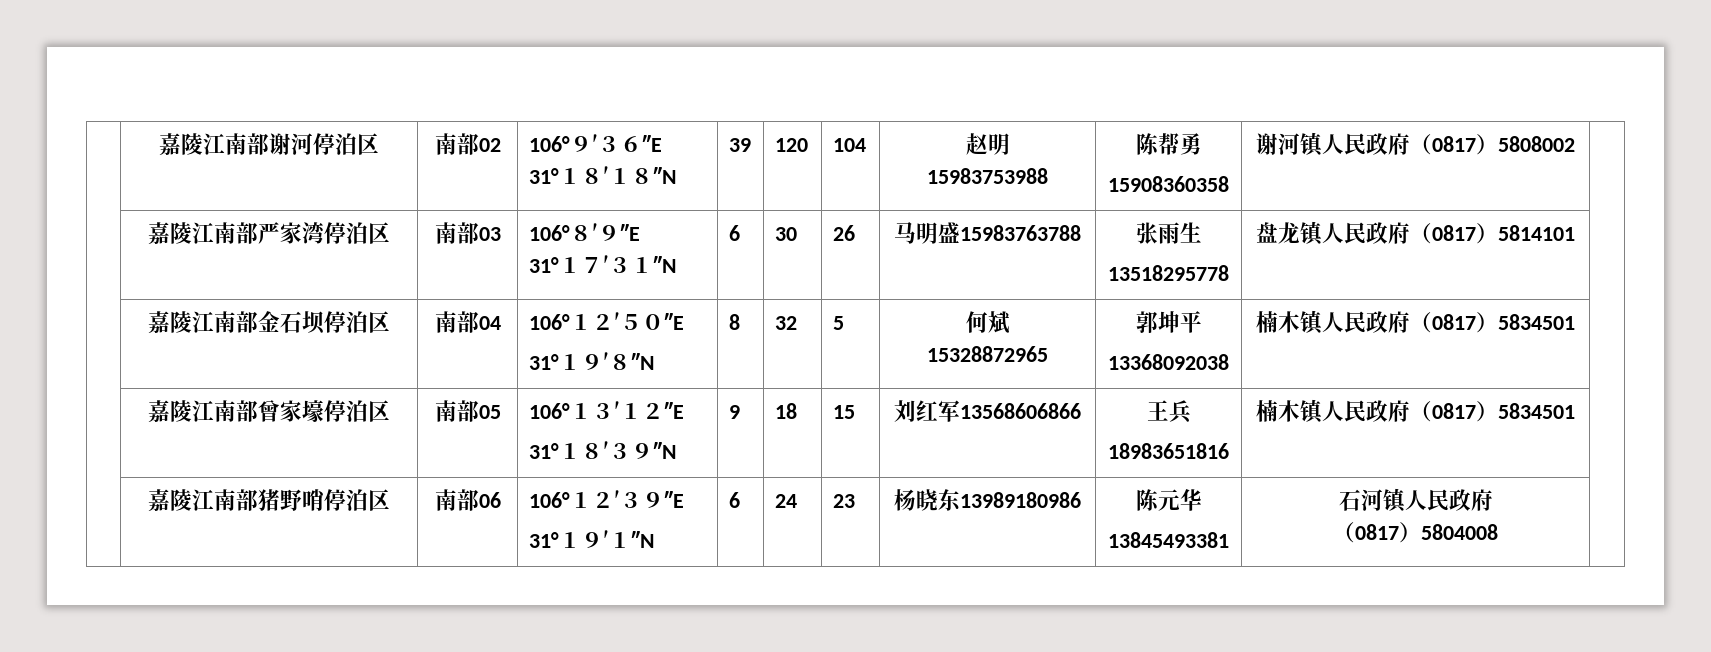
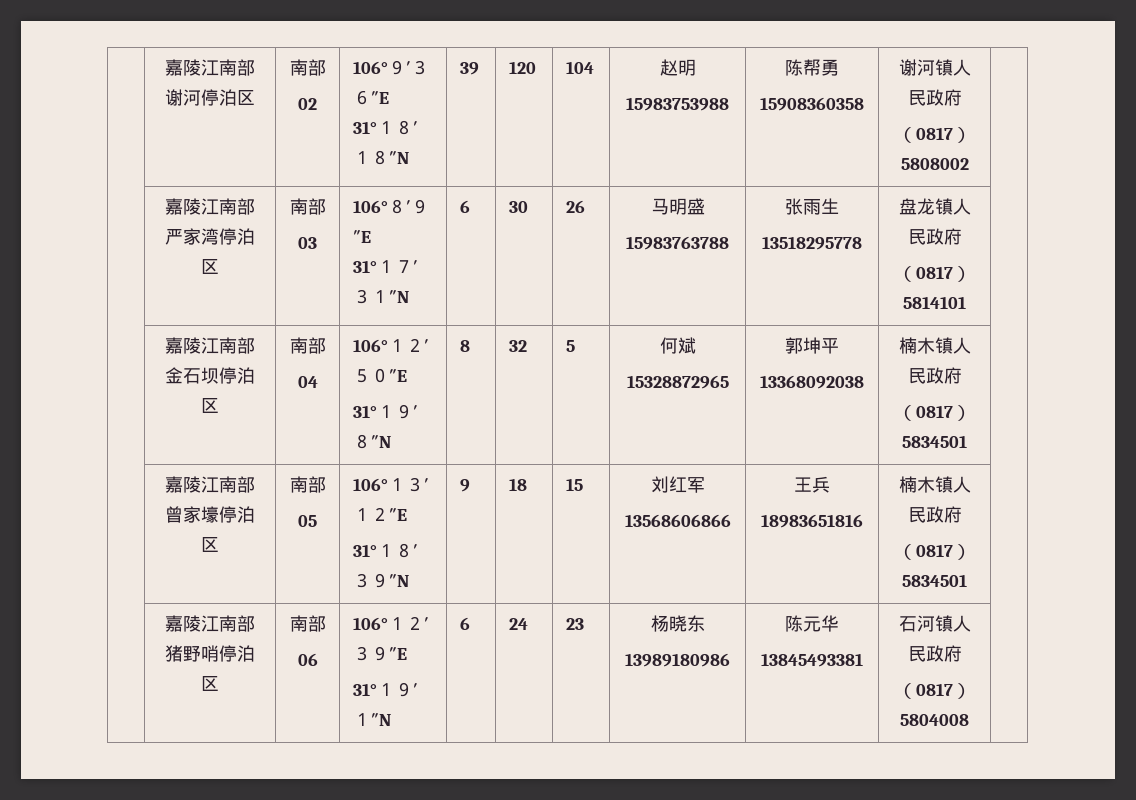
- | 嘉陵江南部谢河停泊区 | 南部02 | 106°９′３６″E
+ | 嘉陵江南部谢河停泊区 | 南部
+ 02 | 106°９′３６″E
  31°１８′１８″N | 39 | 120 | 104 | 赵明
  15983753988 | 陈帮勇
- 15908360358 | 谢河镇人民政府（0817）5808002 |
+ 15908360358 | 谢河镇人民政府
+ （0817）5808002 |
- | 嘉陵江南部严家湾停泊区 | 南部03 | 106°８′９″E
- 31°１７′３１″N | 6 | 30 | 26 | 马明盛15983763788 | 张雨生
- 13518295778 | 盘龙镇人民政府（0817）5814101 |
+ | 嘉陵江南部严家湾停泊区 | 南部
+ 03 | 106°８′９″E
+ 31°１７′３１″N | 6 | 30 | 26 | 马明盛
+ 15983763788 | 张雨生
+ 13518295778 | 盘龙镇人民政府
+ （0817）5814101 |
- | 嘉陵江南部金石坝停泊区 | 南部04 | 106°１２′５０″E
+ | 嘉陵江南部金石坝停泊区 | 南部
+ 04 | 106°１２′５０″E
  31°１９′８″N | 8 | 32 | 5 | 何斌
  15328872965 | 郭坤平
- 13368092038 | 楠木镇人民政府（0817）5834501 |
+ 13368092038 | 楠木镇人民政府
+ （0817）5834501 |
- | 嘉陵江南部曾家壕停泊区 | 南部05 | 106°１３′１２″E
- 31°１８′３９″N | 9 | 18 | 15 | 刘红军13568606866 | 王兵
- 18983651816 | 楠木镇人民政府（0817）5834501 |
+ | 嘉陵江南部曾家壕停泊区 | 南部
+ 05 | 106°１３′１２″E
+ 31°１８′３９″N | 9 | 18 | 15 | 刘红军
+ 13568606866 | 王兵
+ 18983651816 | 楠木镇人民政府
+ （0817）5834501 |
- | 嘉陵江南部猪野哨停泊区 | 南部06 | 106°１２′３９″E
- 31°１９′１″N | 6 | 24 | 23 | 杨晓东13989180986 | 陈元华
+ | 嘉陵江南部猪野哨停泊区 | 南部
+ 06 | 106°１２′３９″E
+ 31°１９′１″N | 6 | 24 | 23 | 杨晓东
+ 13989180986 | 陈元华

